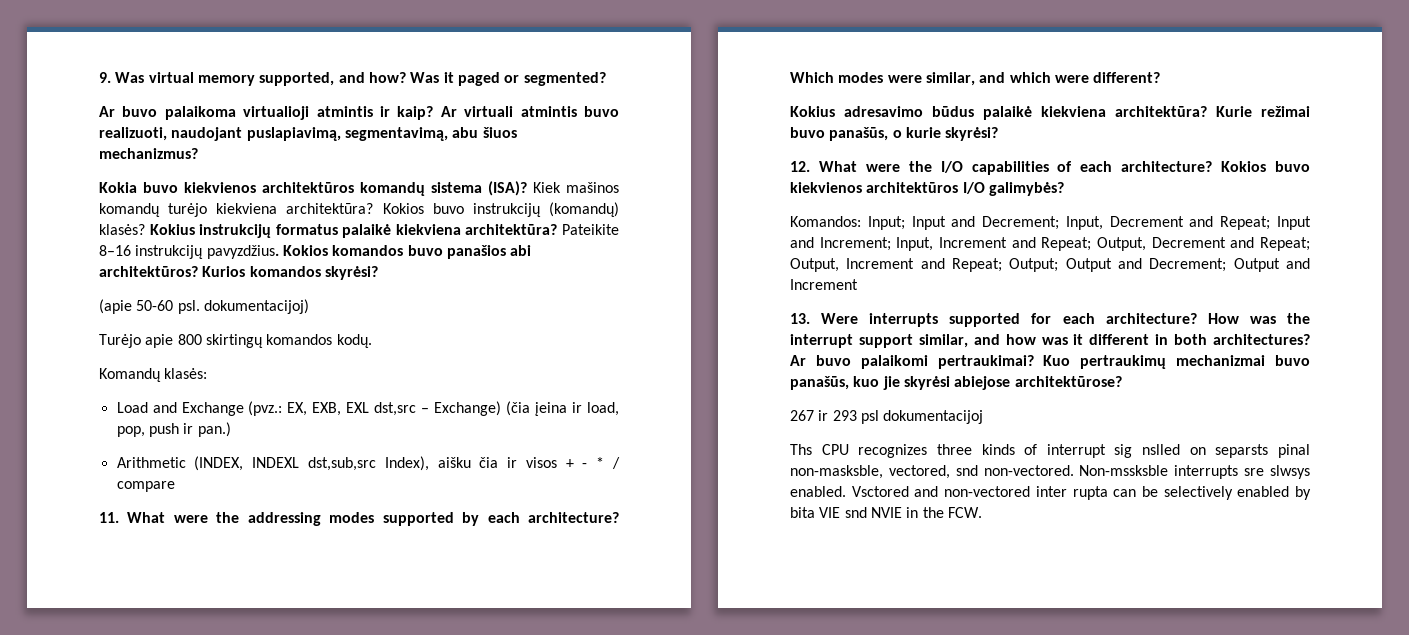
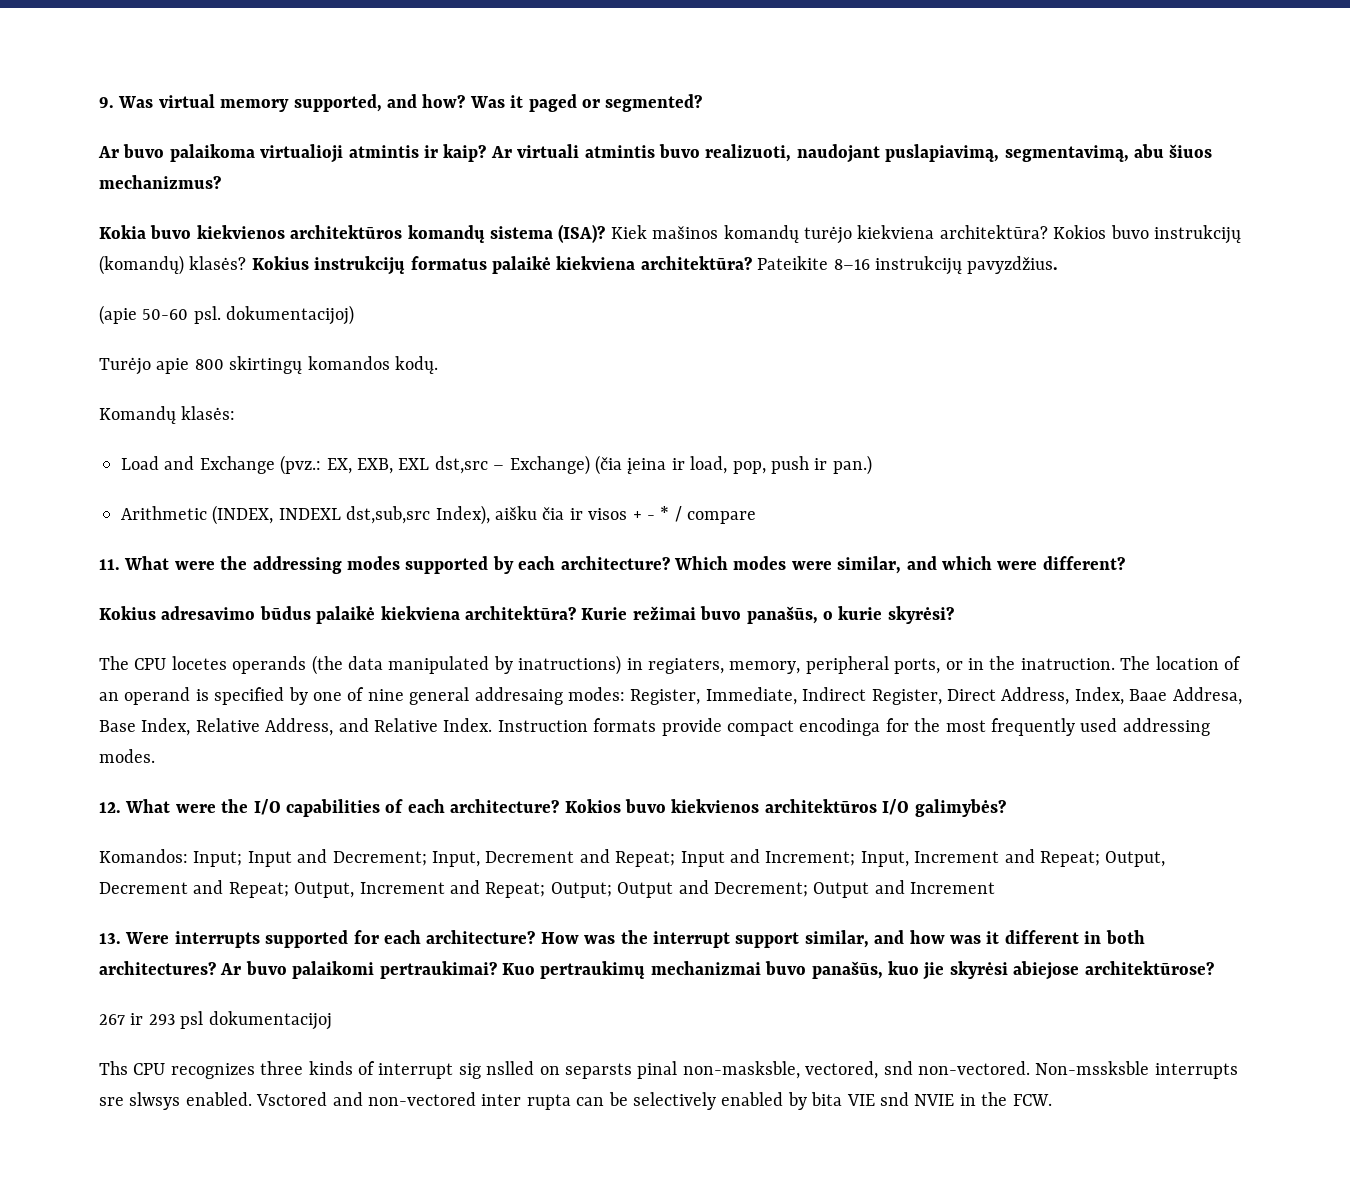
- Kokios komandos buvo panašios abi architektūros? Kurios komandos skyrėsi?
+ The CPU locetes operands (the data manipulated by inatructions) in regiaters, memory, peripheral ports, or in the inatruction. The location of an operand is specified by one of nine general addresaing modes: Register, Immediate, Indirect Register, Direct Address, Index, Baae Addresa, Base Index, Relative Address, and Relative Index. Instruction formats provide compact encodinga for the most frequently used addressing modes.

